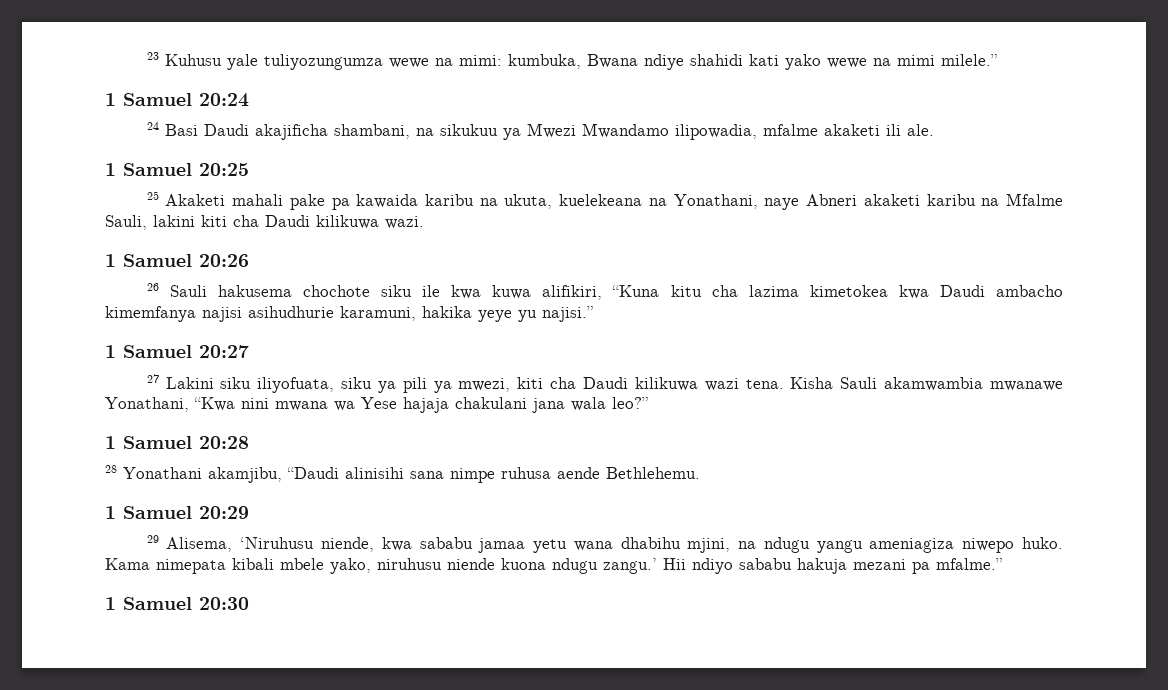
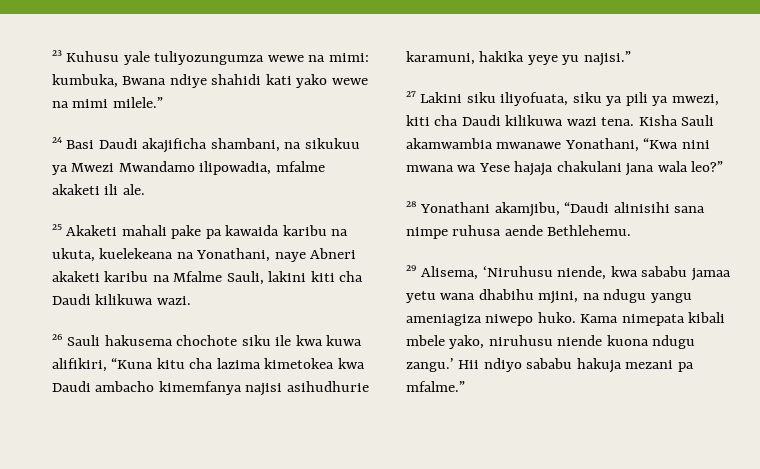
- 1 Samuel 20:24
- 1 Samuel 20:25
- 1 Samuel 20:26
- 1 Samuel 20:27
- 1 Samuel 20:28
- 1 Samuel 20:29
- 1 Samuel 20:30

